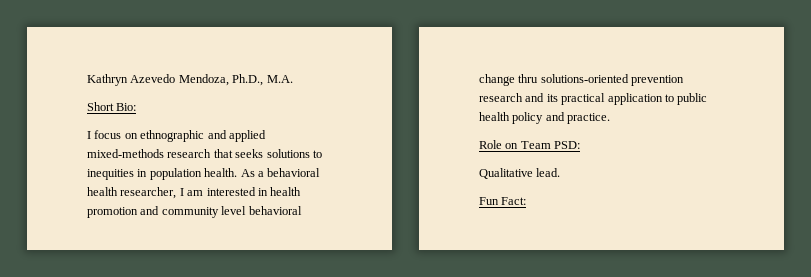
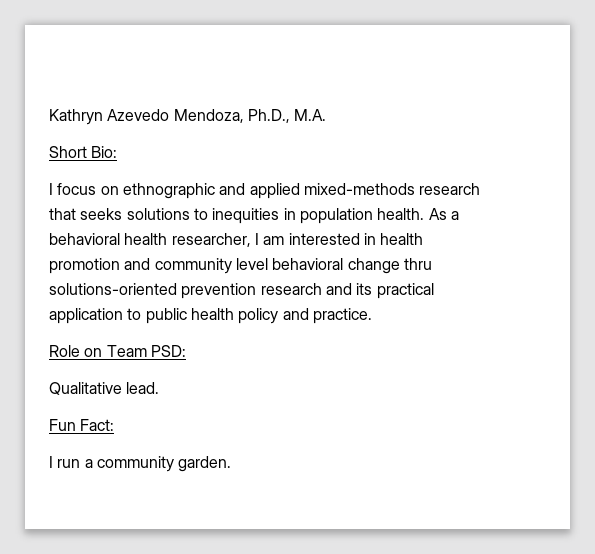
+ I run a community garden.

